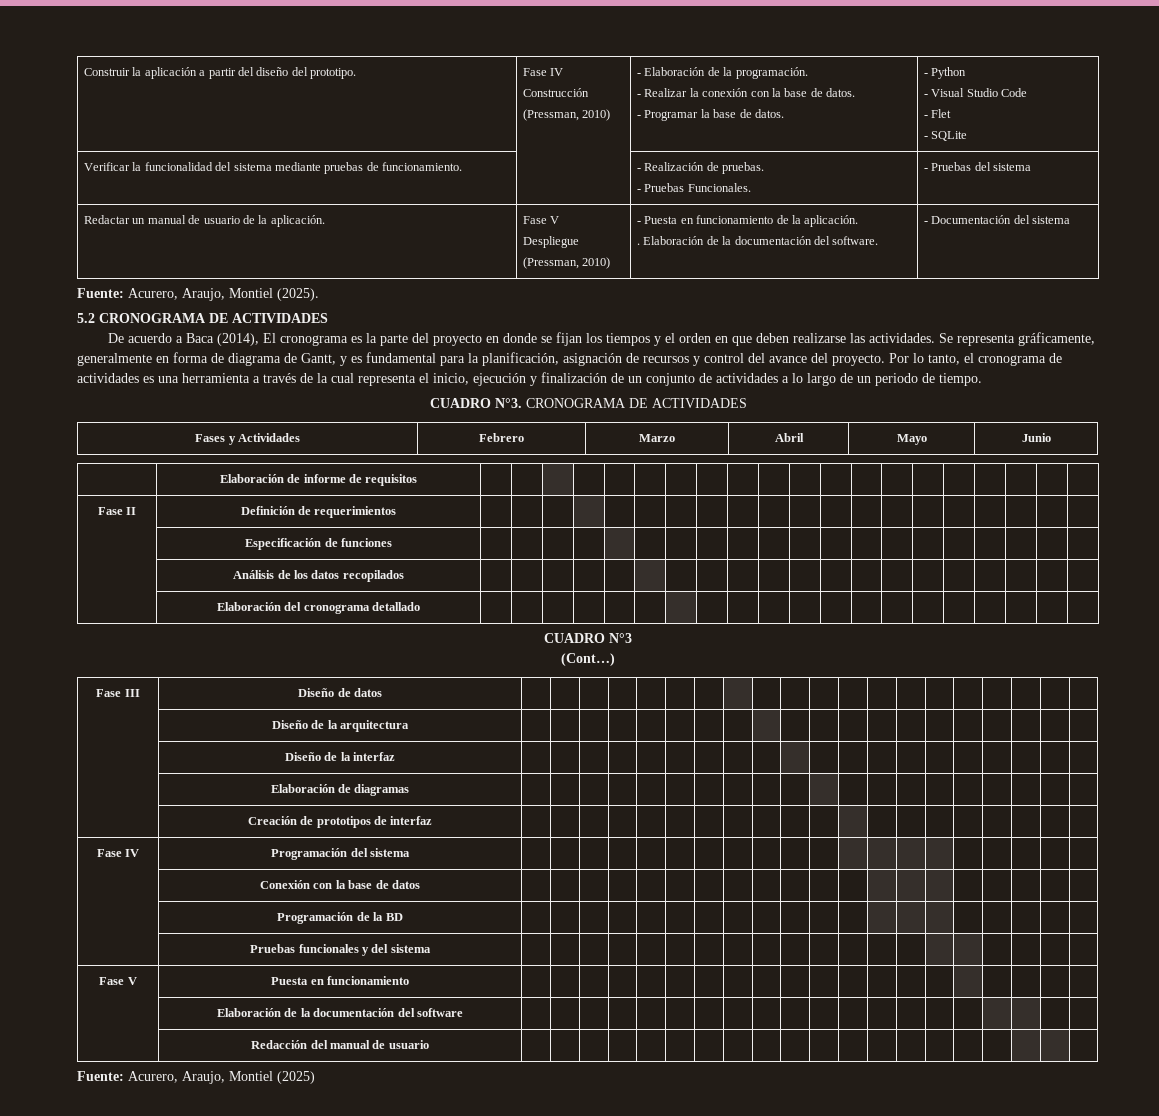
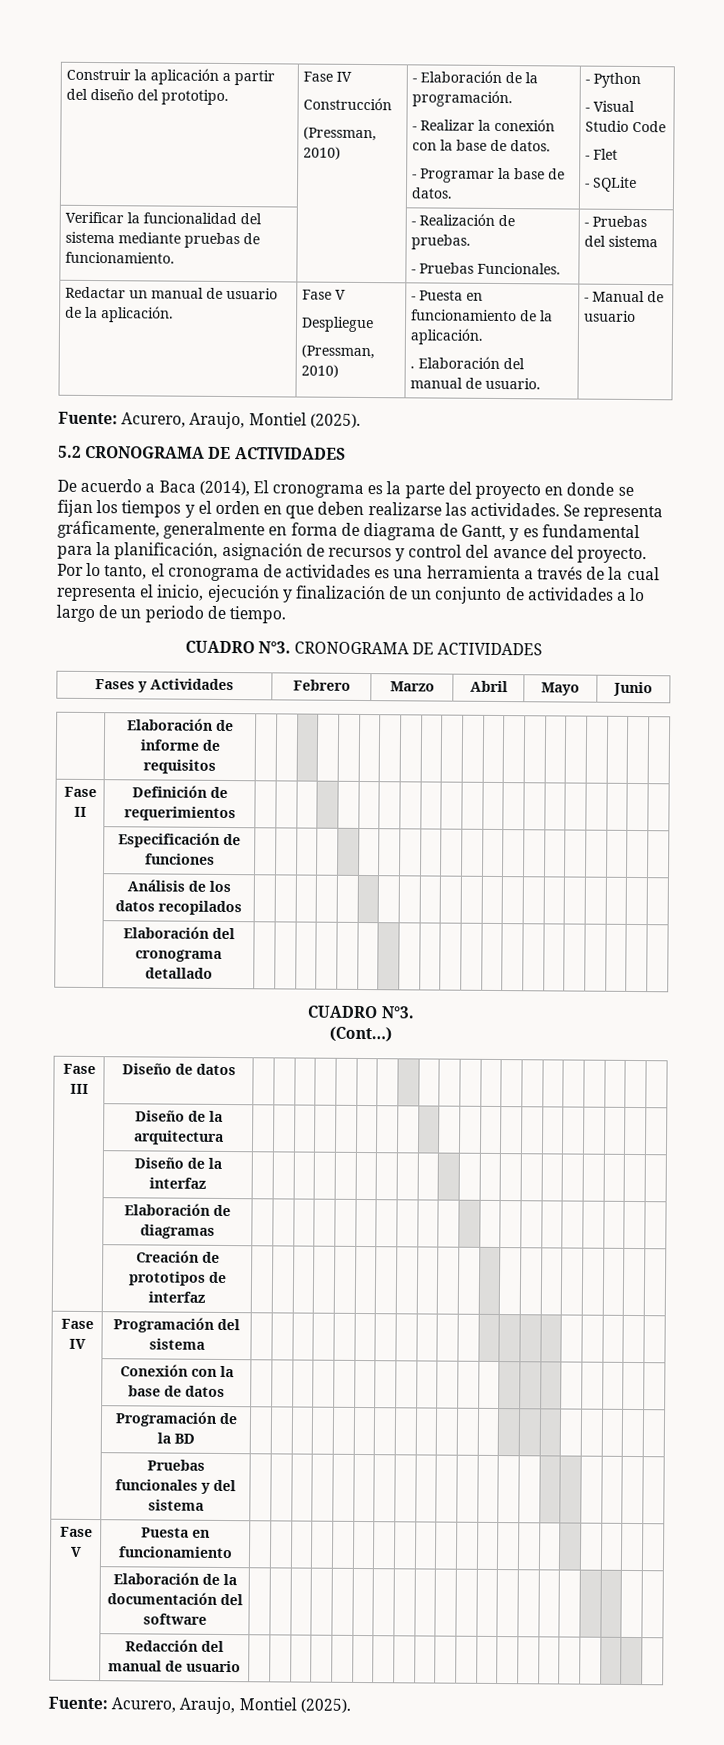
  Redactar un manual de usuario de la aplicación. | Fase V
  Despliegue
  (Pressman, 2010) | - Puesta en funcionamiento de la aplicación.
- . Elaboración de la documentación del software. | - Documentación del sistema
+ . Elaboración del manual de usuario. | - Manual de usuario
  | Elaboración del cronograma detallado | | | | | | | | | | | | | | | | | | | |
- CUADRO N°3
+ CUADRO N°3.
  | Redacción del manual de usuario | | | | | | | | | | | | | | | | | | | |
- Fuente: Acurero, Araujo, Montiel (2025)
+ Fuente: Acurero, Araujo, Montiel (2025).

